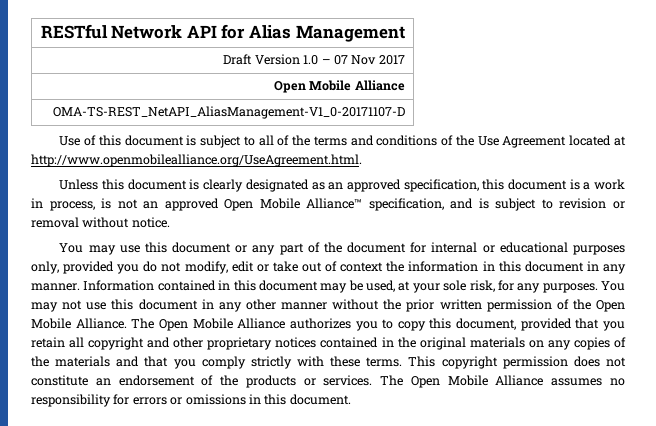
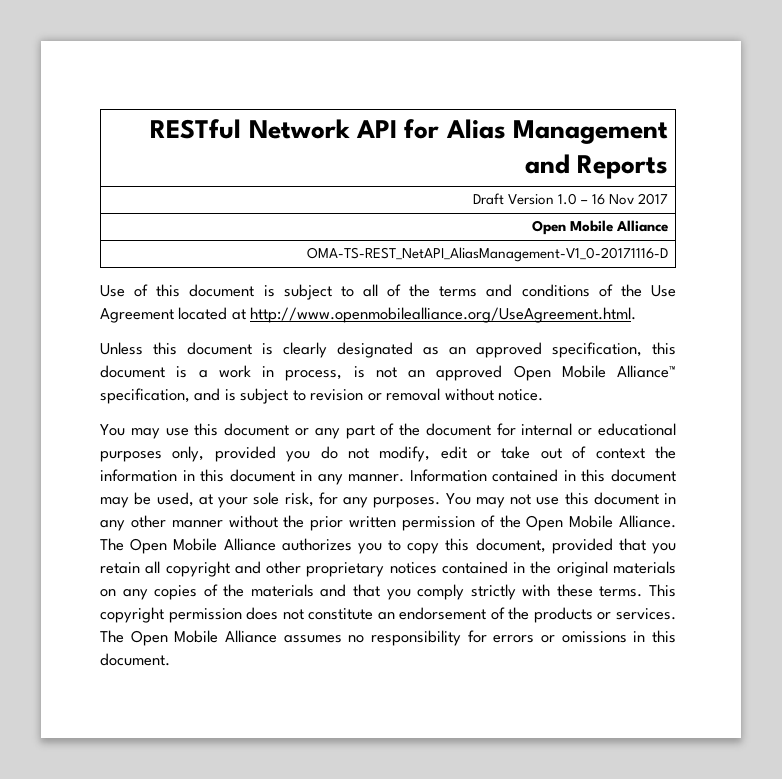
- RESTful Network API for Alias Management
+ RESTful Network API for Alias Management and Reports
- Draft Version 1.0 – 07 Nov 2017
+ Draft Version 1.0 – 16 Nov 2017
- OMA-TS-REST_NetAPI_AliasManagement-V1_0-20171107-D
+ OMA-TS-REST_NetAPI_AliasManagement-V1_0-20171116-D

